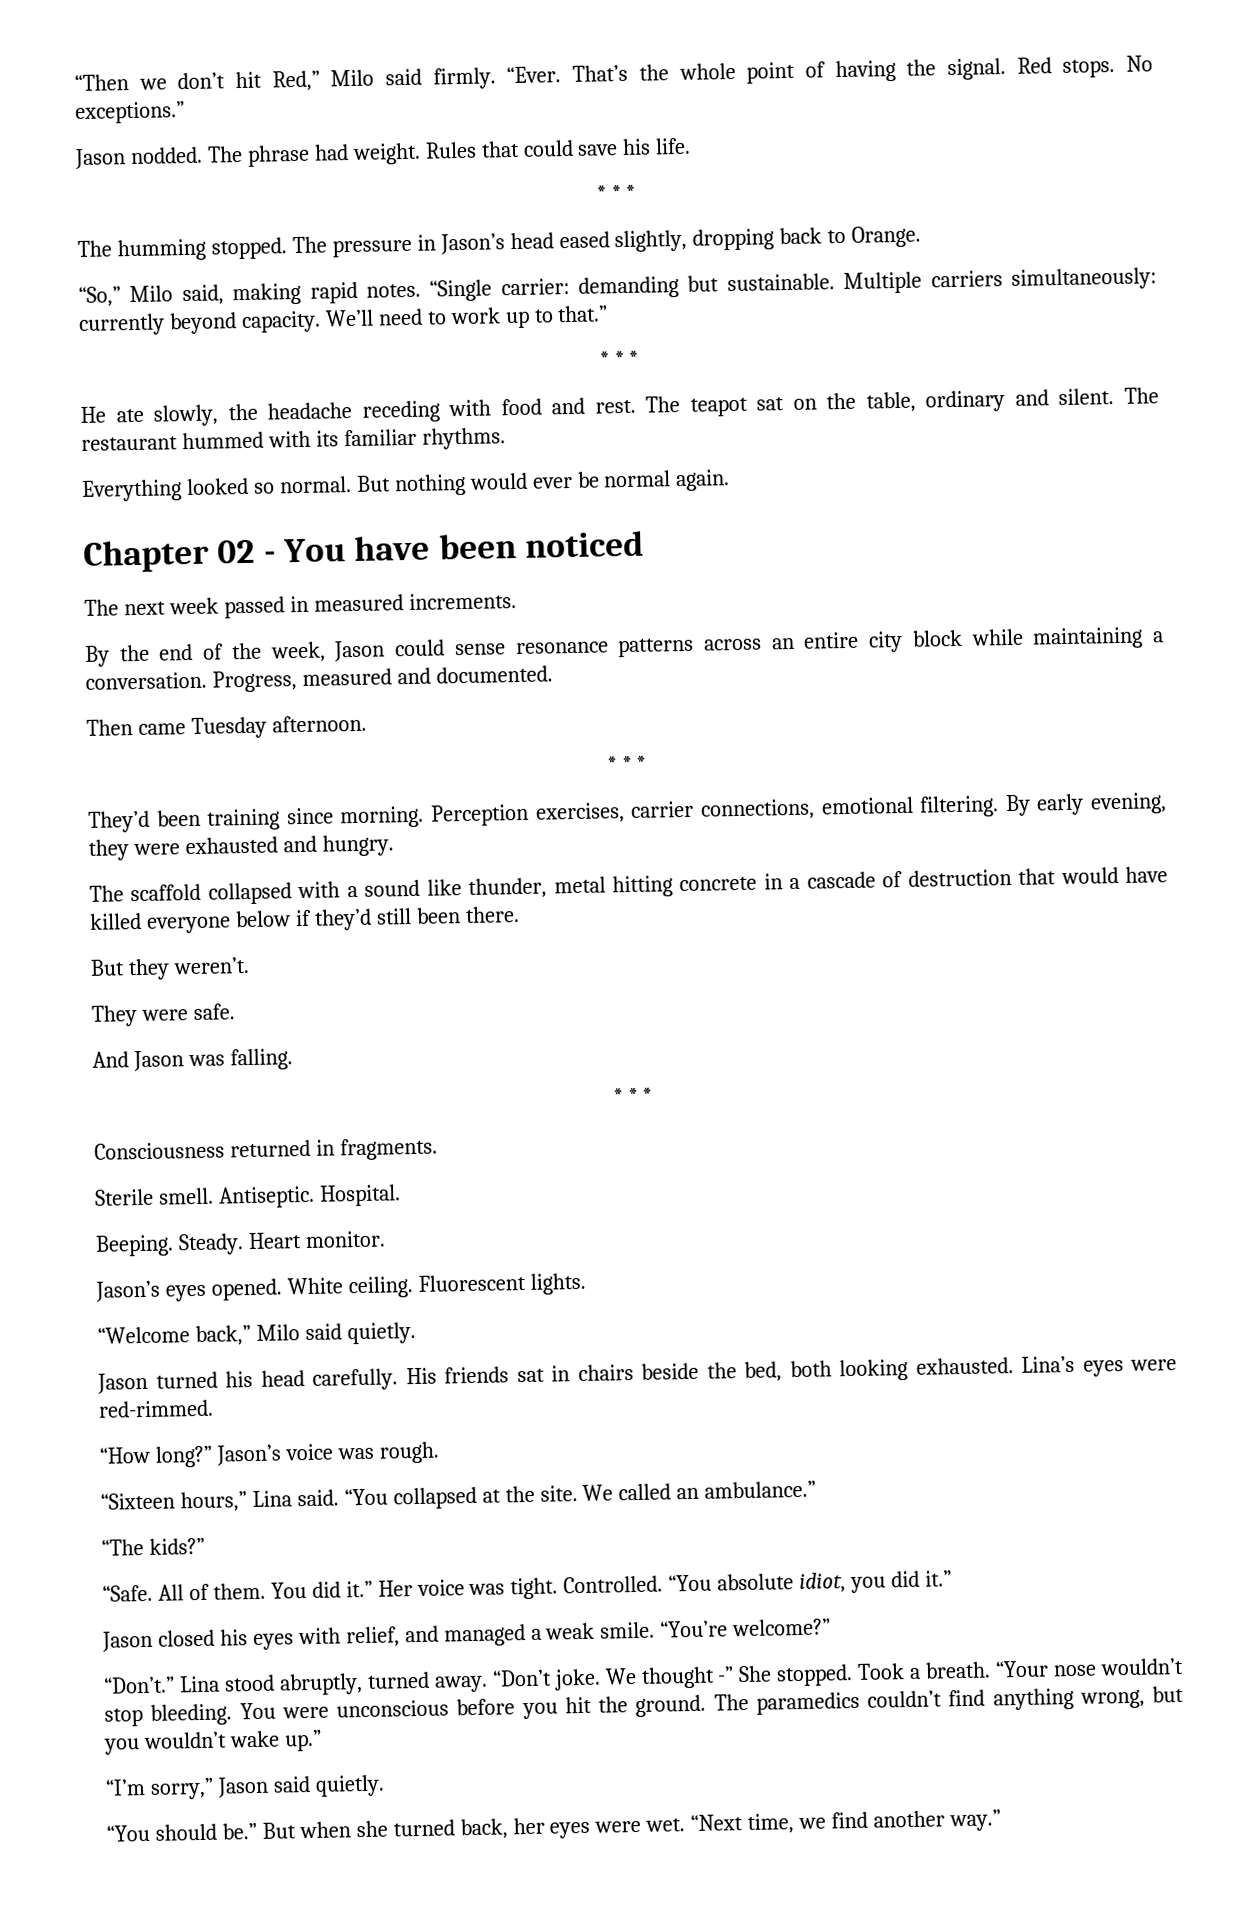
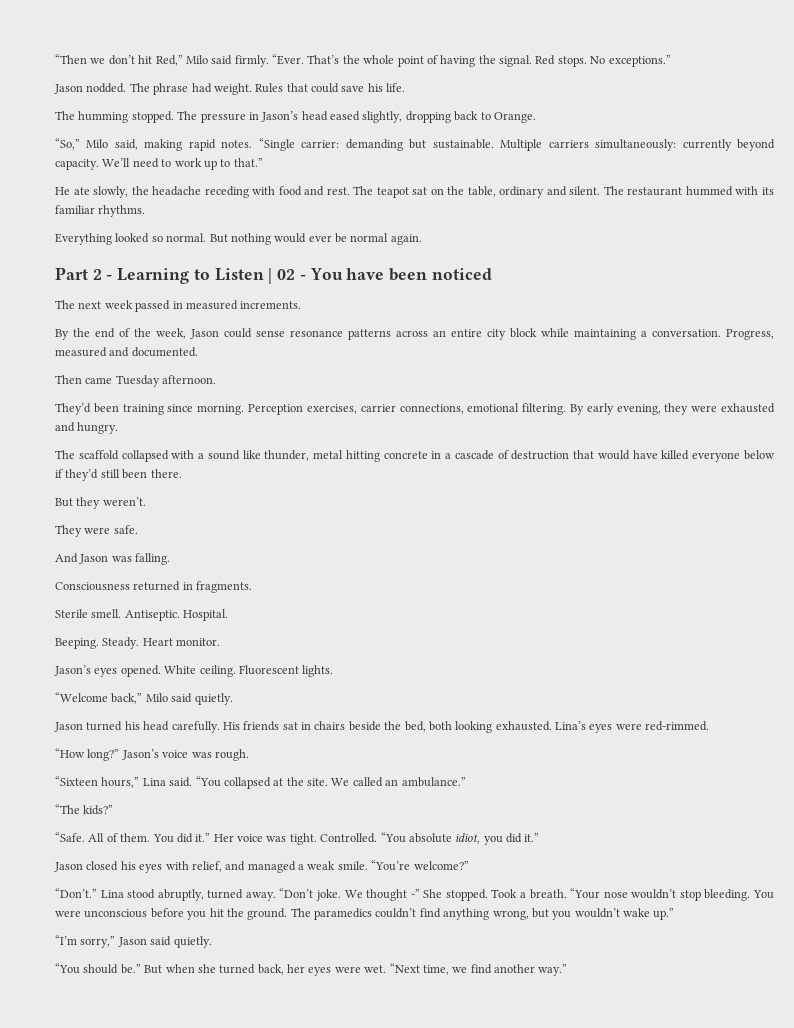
  Rules that could save his life.
- * * *
  We’ll need to work up to that.”
- * * *
- Chapter 02 - You have been noticed
+ Part 2 - Learning to Listen | 02 - You have been noticed
  Then came Tuesday afternoon.
- * * *
  And Jason was falling.
- * * *

